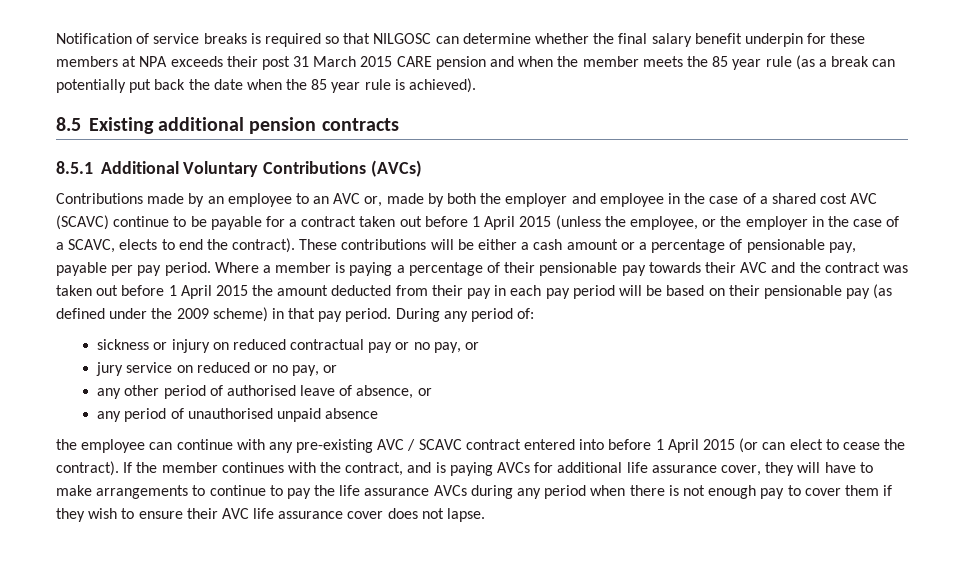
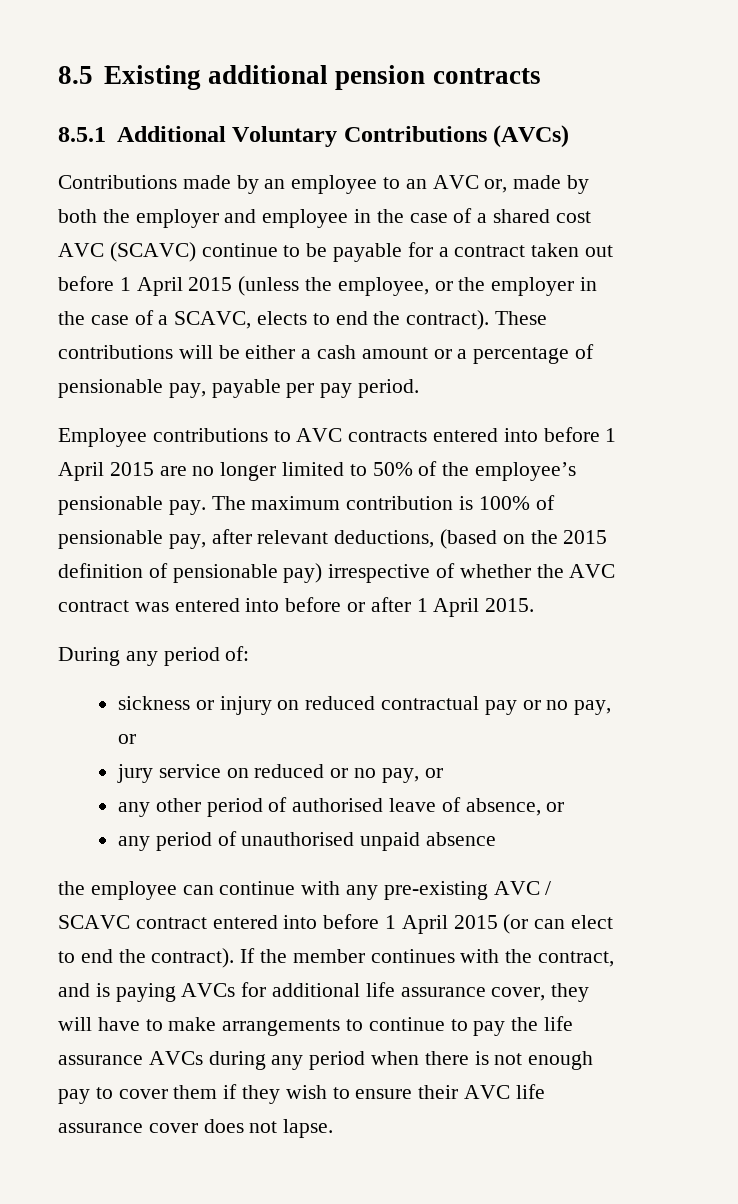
- Notification of service breaks is required so that NILGOSC can determine whether the final salary benefit underpin for these members at NPA exceeds their post 31 March 2015 CARE pension and when the member meets the 85 year rule (as a break can potentially put back the date when the 85 year rule is achieved).
- These contributions will be either a cash amount or a percentage of pensionable pay, payable per pay period. Where a member is paying a percentage of their pensionable pay towards their AVC and the contract was taken out before 1 April 2015 the amount deducted from their pay in each pay period will be based on their pensionable pay (as defined under the 2009 scheme) in that pay period. During any period of:
+ These contributions will be either a cash amount or a percentage of pensionable pay, payable per pay period.
+ Employee contributions to AVC contracts entered into before 1 April 2015 are no longer limited to 50% of the employee’s pensionable pay. The maximum contribution is 100% of pensionable pay, after relevant deductions, (based on the 2015 definition of pensionable pay) irrespective of whether the AVC contract was entered into before or after 1 April 2015.
+ During any period of:
- the employee can continue with any pre-existing AVC / SCAVC contract entered into before 1 April 2015 (or can elect to cease the contract).
+ the employee can continue with any pre-existing AVC / SCAVC contract entered into before 1 April 2015 (or can elect to end the contract).

